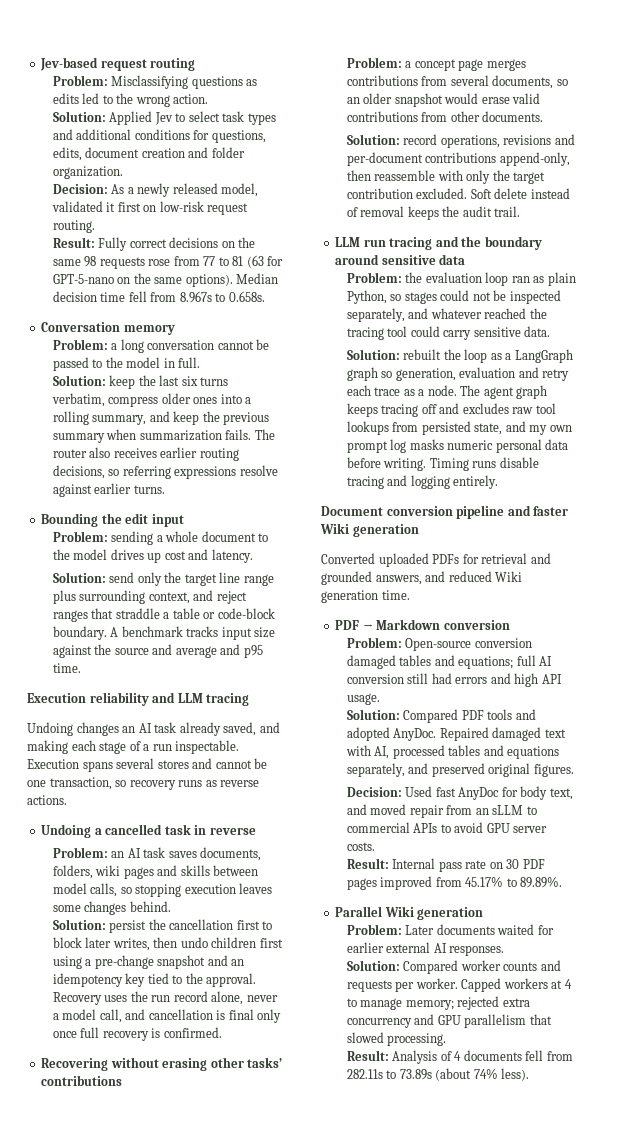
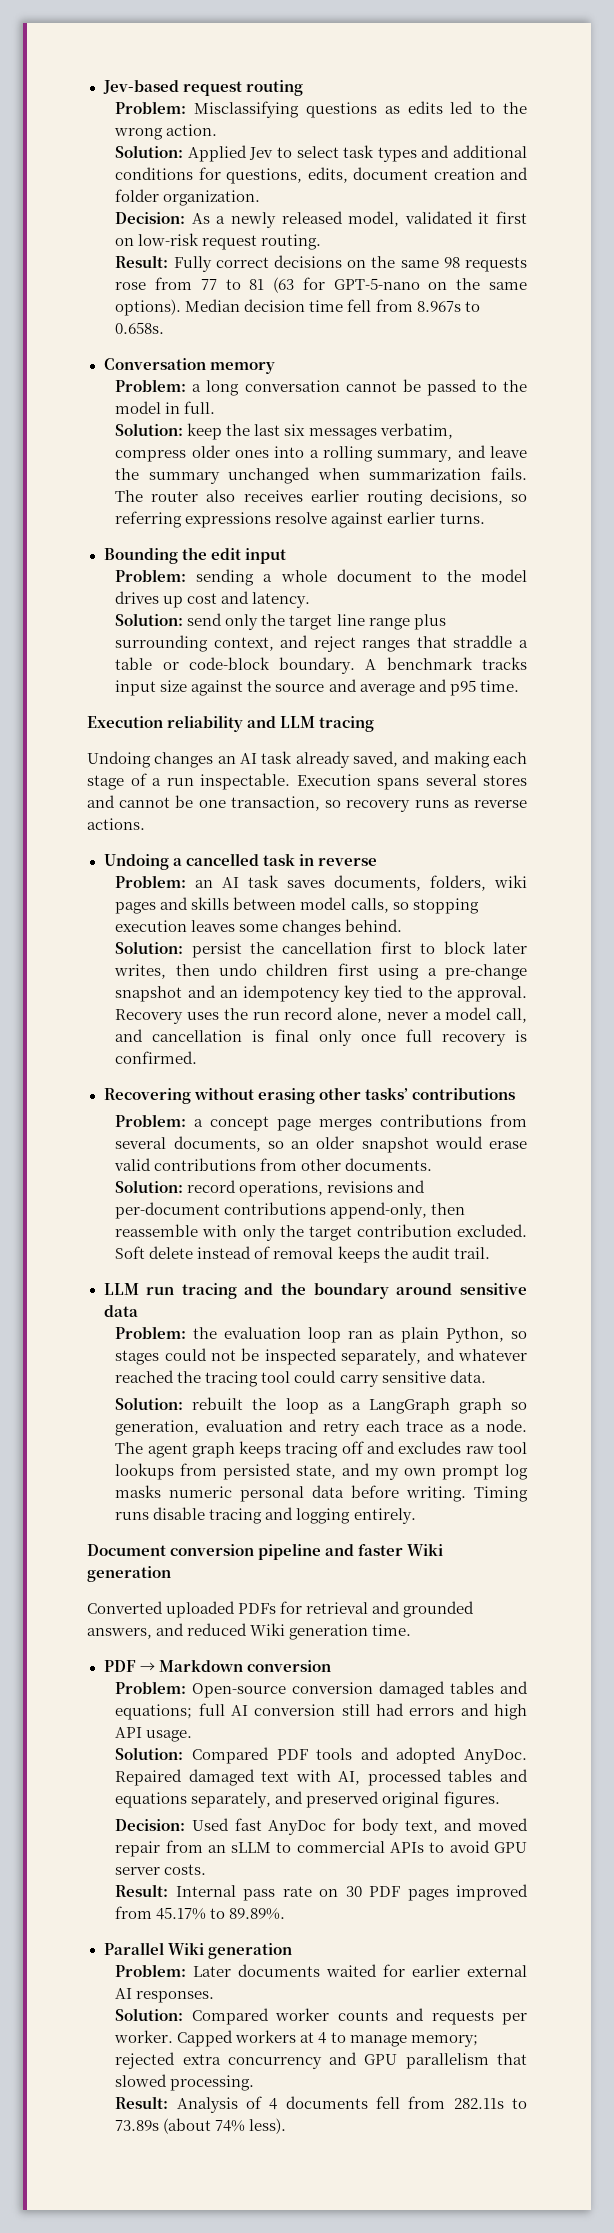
- Solution: keep the last six turns verbatim, compress older ones into a rolling summary, and keep the previous summary when summarization fails.
+ Solution: keep the last six messages verbatim, compress older ones into a rolling summary, and leave the summary unchanged when summarization fails.

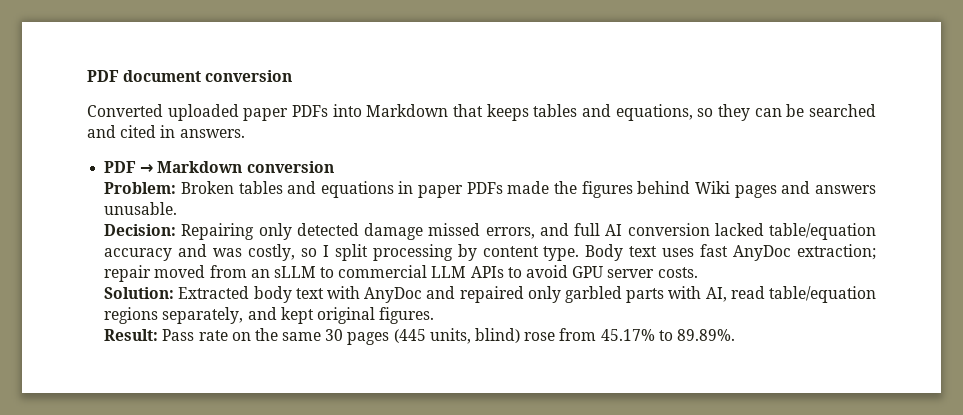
- Jev-based request routing
- Problem: Misclassifying questions as edits led to the wrong action.
- Solution: Applied Jev to select task types and additional conditions for questions, edits, document creation and folder organization.
- Decision: As a newly released model, validated it first on low-risk request routing.
- Result: Fully correct decisions on the same 98 requests rose from 77 to 81 (63 for GPT-5-nano on the same options). Median decision time fell from 8.967s to 0.658s.
- Conversation memory
- Problem: a long conversation cannot be passed to the model in full.
- Solution: keep the last six messages verbatim, compress older ones into a rolling summary, and leave the summary unchanged when summarization fails. The router also receives earlier routing decisions, so referring expressions resolve against earlier turns.
- Bounding the edit input
- Problem: sending a whole document to the model drives up cost and latency.
- Solution: send only the target line range plus surrounding context, and reject ranges that straddle a table or code-block boundary. A benchmark tracks input size against the source and average and p95 time.
- Execution reliability and LLM tracing
- Undoing changes an AI task already saved, and making each stage of a run inspectable. Execution spans several stores and cannot be one transaction, so recovery runs as reverse actions.
- Undoing a cancelled task in reverse
- Problem: an AI task saves documents, folders, wiki pages and skills between model calls, so stopping execution leaves some changes behind.
- Solution: persist the cancellation first to block later writes, then undo children first using a pre-change snapshot and an idempotency key tied to the approval. Recovery uses the run record alone, never a model call, and cancellation is final only once full recovery is confirmed.
- Recovering without erasing other tasks’ contributions
- Problem: a concept page merges contributions from several documents, so an older snapshot would erase valid contributions from other documents.
- Solution: record operations, revisions and per-document contributions append-only, then reassemble with only the target contribution excluded. Soft delete instead of removal keeps the audit trail.
- LLM run tracing and the boundary around sensitive data
- Problem: the evaluation loop ran as plain Python, so stages could not be inspected separately, and whatever reached the tracing tool could carry sensitive data.
- Solution: rebuilt the loop as a LangGraph graph so generation, evaluation and retry each trace as a node. The agent graph keeps tracing off and excludes raw tool lookups from persisted state, and my own prompt log masks numeric personal data before writing. Timing runs disable tracing and logging entirely.
- Document conversion pipeline and faster Wiki generation
- Converted uploaded PDFs for retrieval and grounded answers, and reduced Wiki generation time.
+ PDF document conversion
+ Converted uploaded paper PDFs into Markdown that keeps tables and equations, so they can be searched and cited in answers.
- Problem: Open-source conversion damaged tables and equations; full AI conversion still had errors and high API usage.
- Solution: Compared PDF tools and adopted AnyDoc. Repaired damaged text with AI, processed tables and equations separately, and preserved original figures.
- Decision: Used fast AnyDoc for body text, and moved repair from an sLLM to commercial APIs to avoid GPU server costs.
+ Problem: Broken tables and equations in paper PDFs made the figures behind Wiki pages and answers unusable.
+ Decision: Repairing only detected damage missed errors, and full AI conversion lacked table/equation accuracy and was costly, so I split processing by content type. Body text uses fast AnyDoc extraction; repair moved from an sLLM to commercial LLM APIs to avoid GPU server costs.
- Result: Internal pass rate on 30 PDF pages improved from 45.17% to 89.89%.
- Parallel Wiki generation
- Problem: Later documents waited for earlier external AI responses.
- Solution: Compared worker counts and requests per worker. Capped workers at 4 to manage memory; rejected extra concurrency and GPU parallelism that slowed processing.
- Result: Analysis of 4 documents fell from 282.11s to 73.89s (about 74% less).
+ Solution: Extracted body text with AnyDoc and repaired only garbled parts with AI, read table/equation regions separately, and kept original figures.
+ Result: Pass rate on the same 30 pages (445 units, blind) rose from 45.17% to 89.89%.

